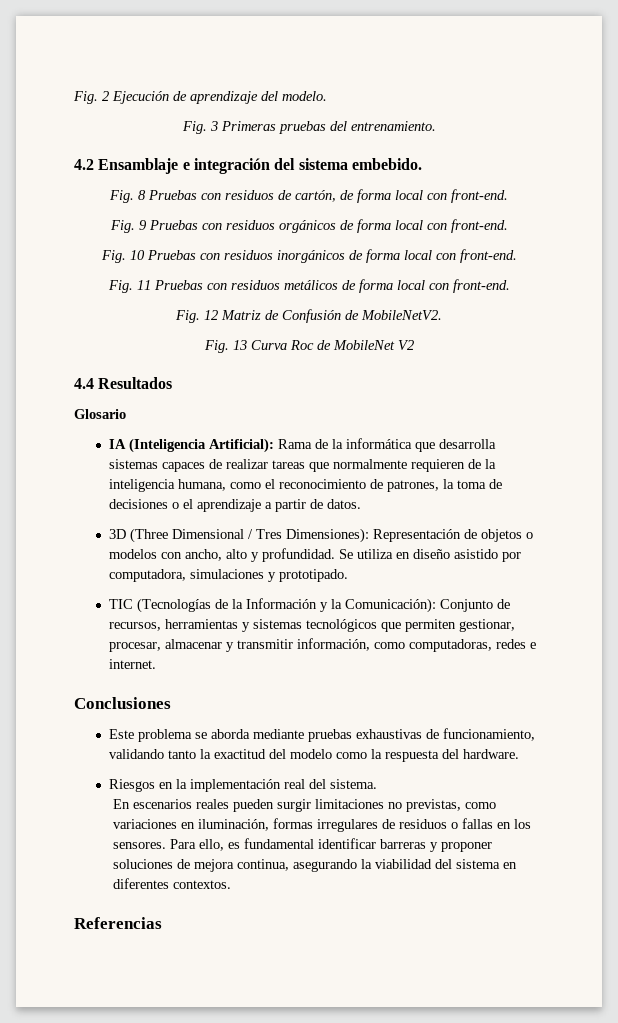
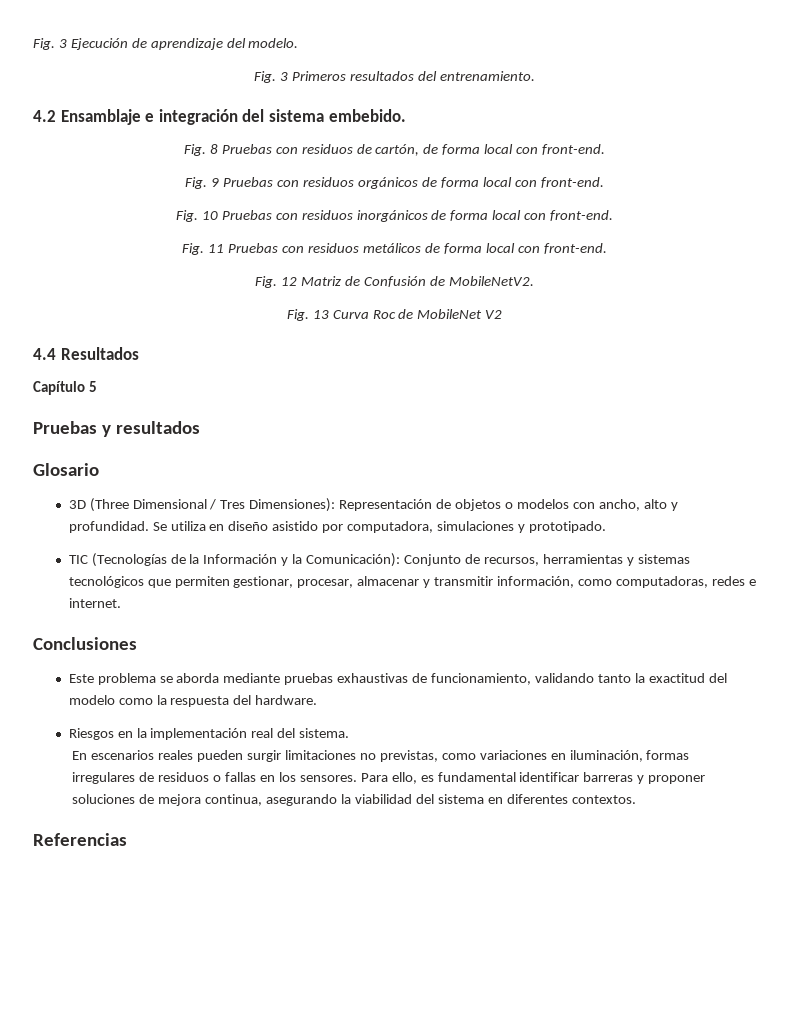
- Fig. 2 Ejecución de aprendizaje del modelo.
+ Fig. 3 Ejecución de aprendizaje del modelo.
- Fig. 3 Primeras pruebas del entrenamiento.
+ Fig. 3 Primeros resultados del entrenamiento.
+ Capítulo 5
+ Pruebas y resultados
  Glosario
- IA (Inteligencia Artificial): Rama de la informática que desarrolla sistemas capaces de realizar tareas que normalmente requieren de la inteligencia humana, como el reconocimiento de patrones, la toma de decisiones o el aprendizaje a partir de datos.

